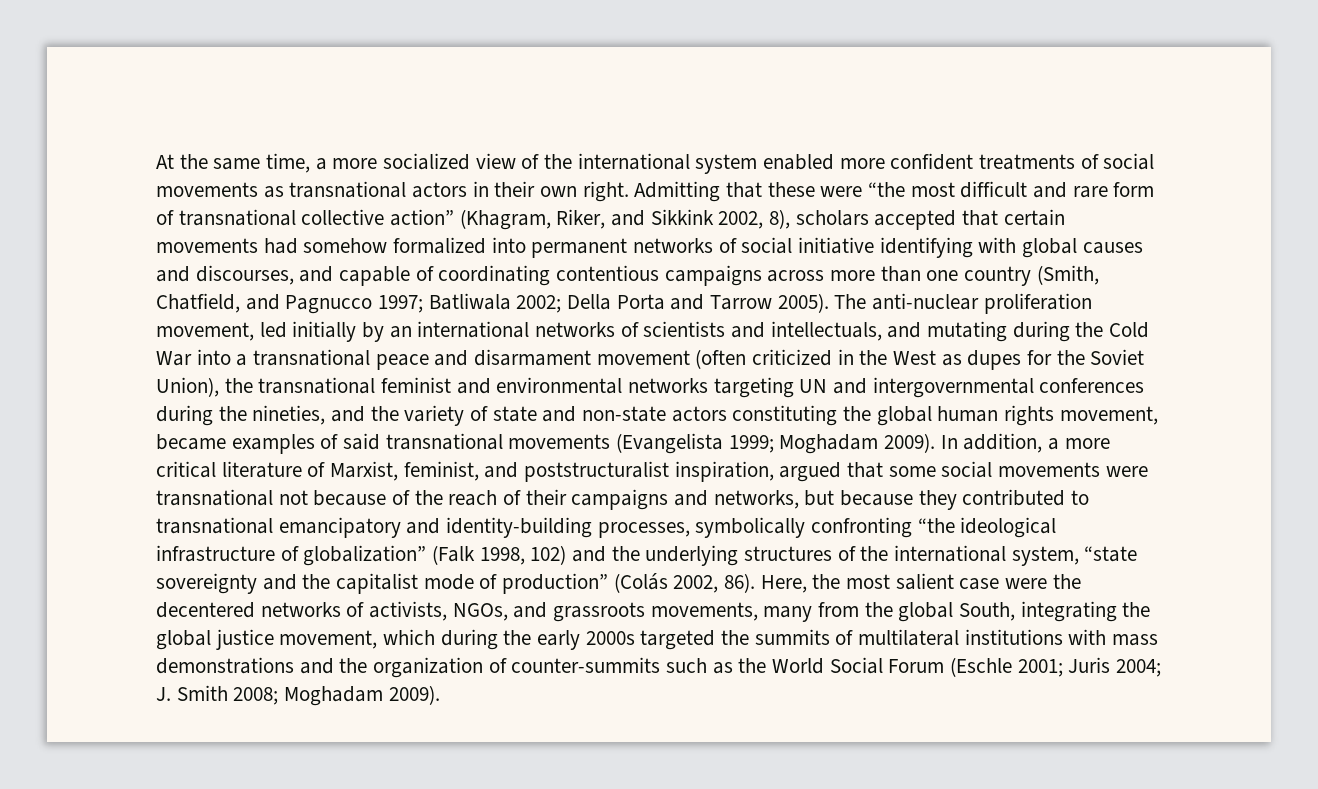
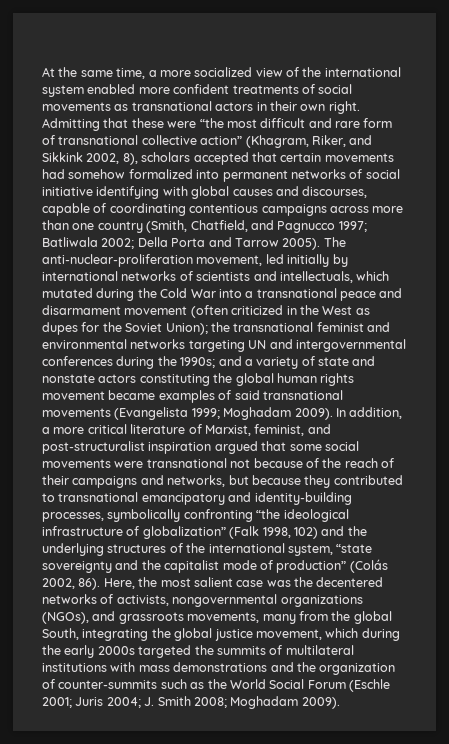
- Admitting that these were “the most difficult and rare form of transnational collective action” (Khagram, Riker, and Sikkink 2002, 8), scholars accepted that certain movements had somehow formalized into permanent networks of social initiative identifying with global causes and discourses, and capable of coordinating contentious campaigns across more than one country (Smith, Chatfield, and Pagnucco 1997;
+ Admitting that these were “the most difficult and rare form of transnational collective action” (Khagram, Riker, and Sikkink 2002, 8), scholars accepted that certain movements had somehow formalized into permanent networks of social initiative identifying with global causes and discourses, capable of coordinating contentious campaigns across more than one country (Smith, Chatfield, and Pagnucco 1997;
- The anti-nuclear proliferation movement, led initially by an international networks of scientists and intellectuals, and mutating during the Cold War into a transnational peace and disarmament movement (often criticized in the West as dupes for the Soviet Union), the transnational feminist and environmental networks targeting UN and intergovernmental conferences during the nineties, and the variety of state and non-state actors constituting the global human rights movement, became examples of said transnational movements (Evangelista 1999;
+ The anti-nuclear-proliferation movement, led initially by international networks of scientists and intellectuals, which mutated during the Cold War into a transnational peace and disarmament movement (often criticized in the West as dupes for the Soviet Union); the transnational feminist and environmental networks targeting UN and intergovernmental conferences during the 1990s; and a variety of state and nonstate actors constituting the global human rights movement became examples of said transnational movements (Evangelista 1999;
- In addition, a more critical literature of Marxist, feminist, and poststructuralist inspiration, argued that some social movements were transnational not because of the reach of their campaigns and networks, but because they contributed to transnational emancipatory and identity-building processes, symbolically confronting “the ideological infrastructure of globalization” (Falk 1998, 102) and the underlying structures of the international system, “state sovereignty and the capitalist mode of production” (Colás 2002, 86).
+ In addition, a more critical literature of Marxist, feminist, and post-structuralist inspiration argued that some social movements were transnational not because of the reach of their campaigns and networks, but because they contributed to transnational emancipatory and identity-building processes, symbolically confronting “the ideological infrastructure of globalization” (Falk 1998, 102) and the underlying structures of the international system, “state sovereignty and the capitalist mode of production” (Colás 2002, 86).
- Here, the most salient case were the decentered networks of activists, NGOs, and grassroots movements, many from the global South, integrating the global justice movement, which during the early 2000s targeted the summits of multilateral institutions with mass demonstrations and the organization of counter-summits such as the World Social Forum (Eschle 2001; Juris 2004; J. Smith 2008; Moghadam 2009).
+ Here, the most salient case was the decentered networks of activists, nongovernmental organizations (NGOs), and grassroots movements, many from the global South, integrating the global justice movement, which during the early 2000s targeted the summits of multilateral institutions with mass demonstrations and the organization of counter-summits such as the World Social Forum (Eschle 2001; Juris 2004; J. Smith 2008; Moghadam 2009).

